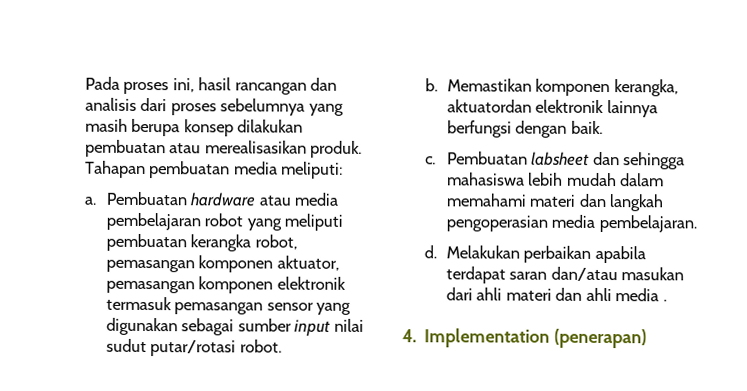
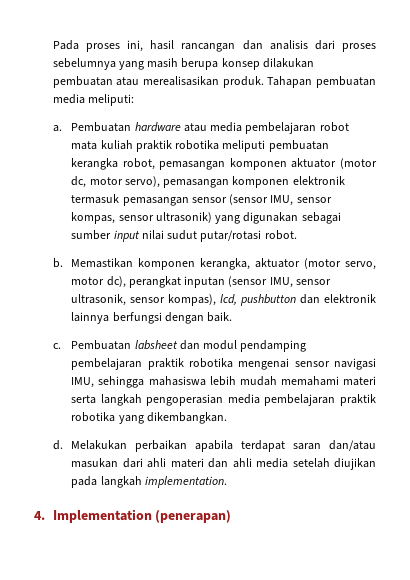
- Pembuatan hardware atau media pembelajaran robot yang meliputi pembuatan kerangka robot, pemasangan komponen aktuator, pemasangan komponen elektronik termasuk pemasangan sensor yang digunakan sebagai sumber input nilai sudut putar/rotasi robot.
+ Pembuatan hardware atau media pembelajaran robot mata kuliah praktik robotika meliputi pembuatan kerangka robot, pemasangan komponen aktuator (motor dc, motor servo), pemasangan komponen elektronik termasuk pemasangan sensor (sensor IMU, sensor kompas, sensor ultrasonik) yang digunakan sebagai sumber input nilai sudut putar/rotasi robot.
- Memastikan komponen kerangka, aktuatordan elektronik lainnya berfungsi dengan baik.
+ Memastikan komponen kerangka, aktuator (motor servo, motor dc), perangkat inputan (sensor IMU, sensor ultrasonik, sensor kompas), lcd, pushbutton dan elektronik lainnya berfungsi dengan baik.
- Pembuatan labsheet dan sehingga mahasiswa lebih mudah dalam memahami materi dan langkah pengoperasian media pembelajaran.
+ Pembuatan labsheet dan modul pendamping pembelajaran praktik robotika mengenai sensor navigasi IMU, sehingga mahasiswa lebih mudah memahami materi serta langkah pengoperasian media pembelajaran praktik robotika yang dikembangkan.
- Melakukan perbaikan apabila terdapat saran dan/atau masukan dari ahli materi dan ahli media .
+ Melakukan perbaikan apabila terdapat saran dan/atau masukan dari ahli materi dan ahli media setelah diujikan pada langkah implementation.

